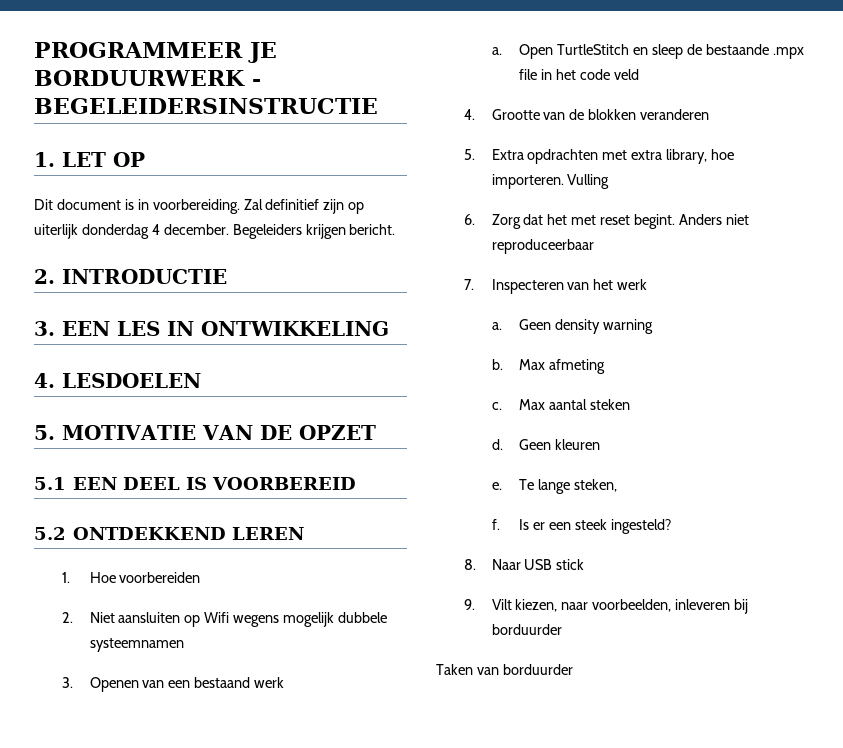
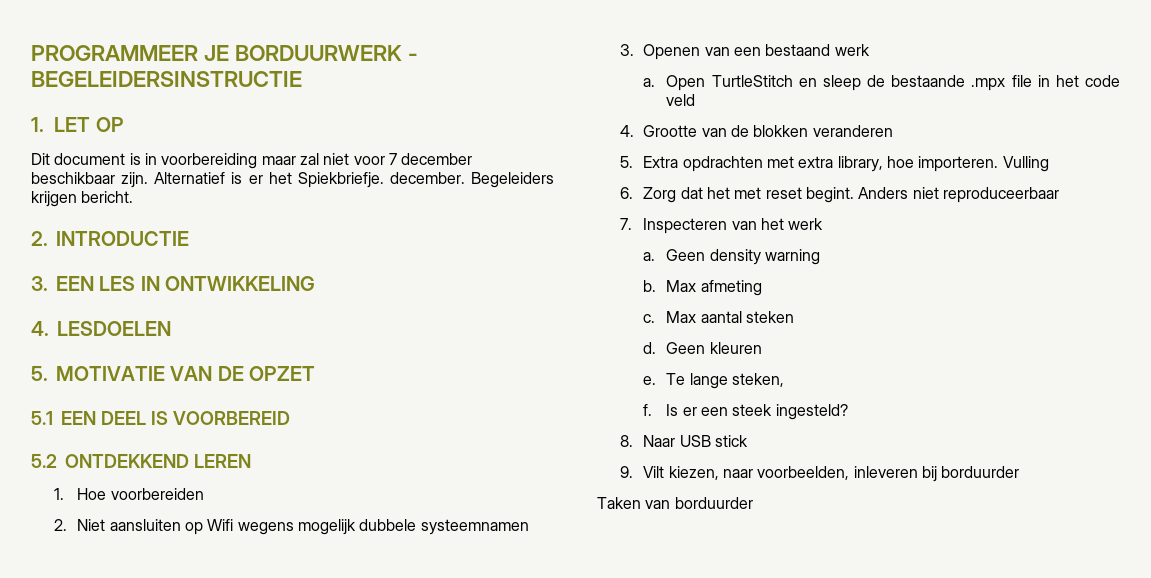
- Dit document is in voorbereiding. Zal definitief zijn op uiterlijk donderdag 4 december.
+ Dit document is in voorbereiding maar zal niet voor 7 december beschikbaar zijn. Alternatief is er het Spiekbriefje. december.

